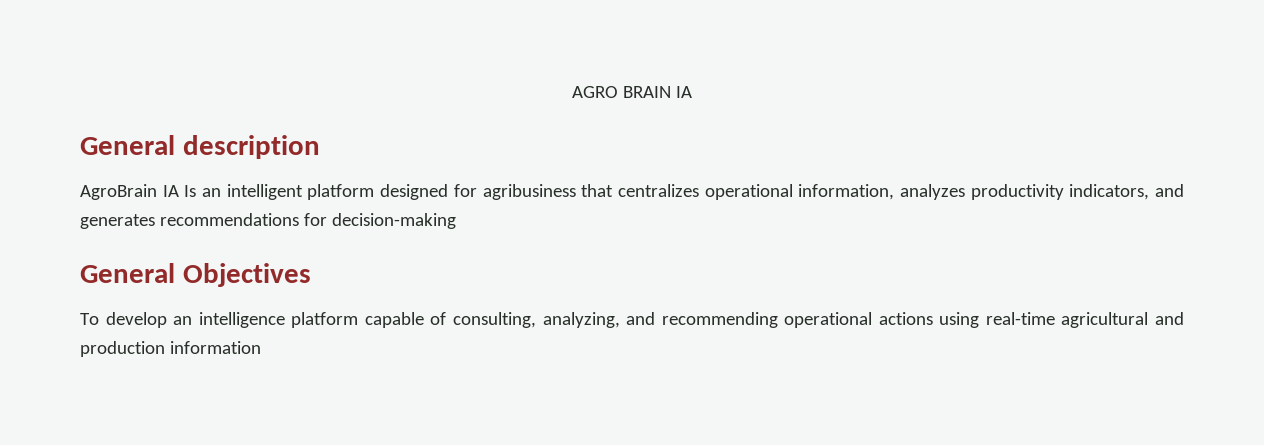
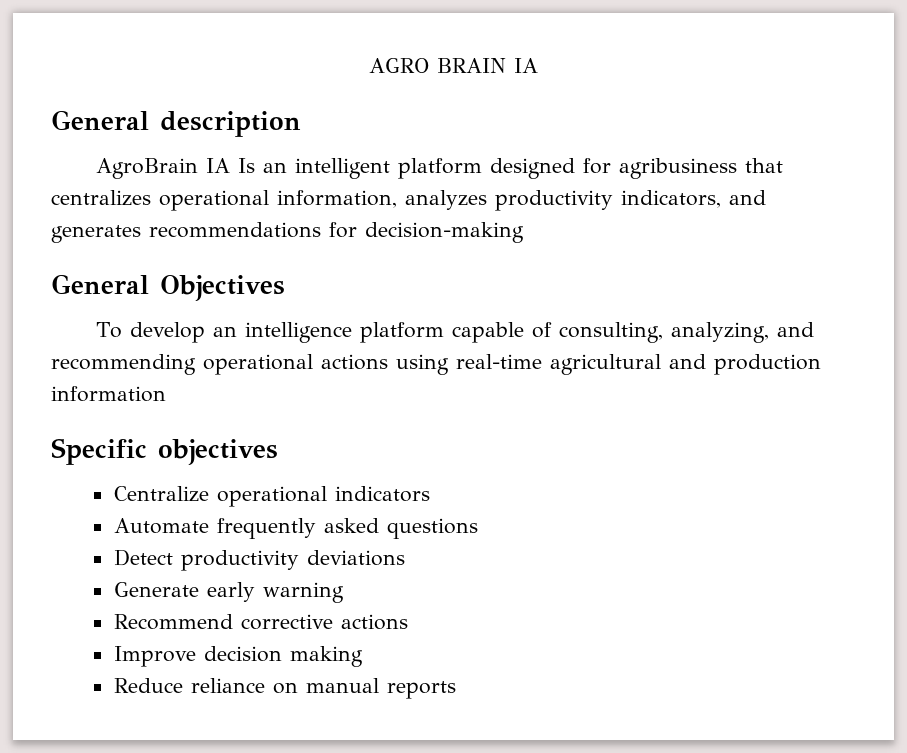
+ Specific objectives
+ Centralize operational indicators
+ Automate frequently asked questions
+ Detect productivity deviations
+ Generate early warning
+ Recommend corrective actions
+ Improve decision making
+ Reduce reliance on manual reports

